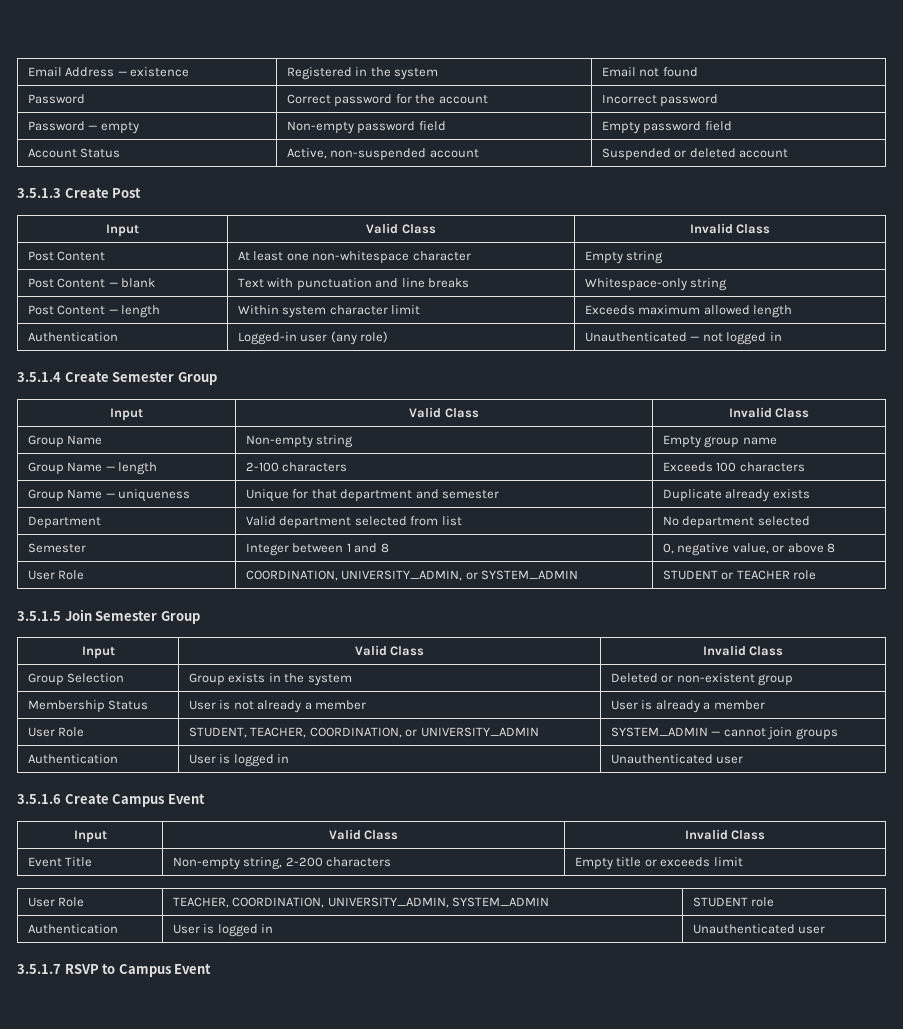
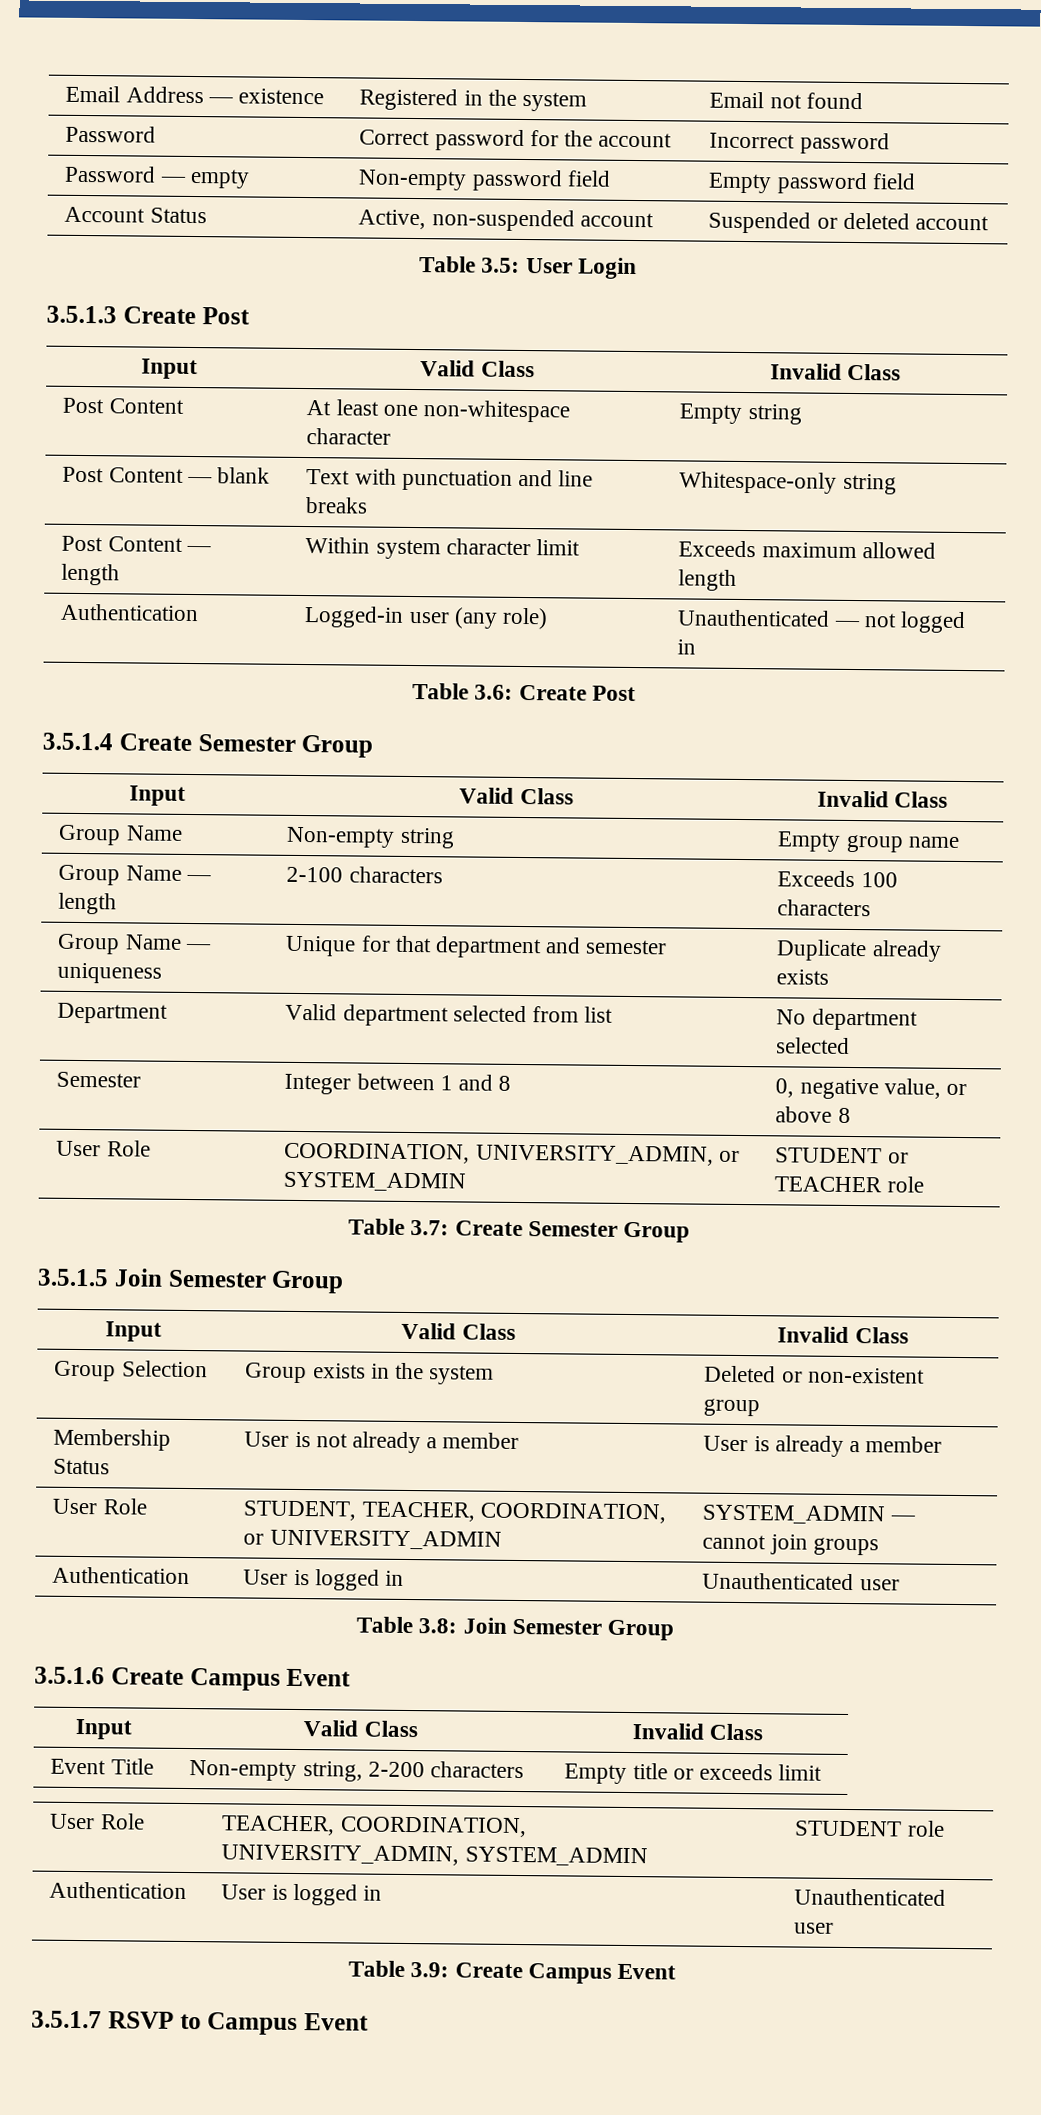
+ Table 3.5: User Login
+ Table 3.6: Create Post
+ Table 3.7: Create Semester Group
+ Table 3.8: Join Semester Group
+ Table 3.9: Create Campus Event

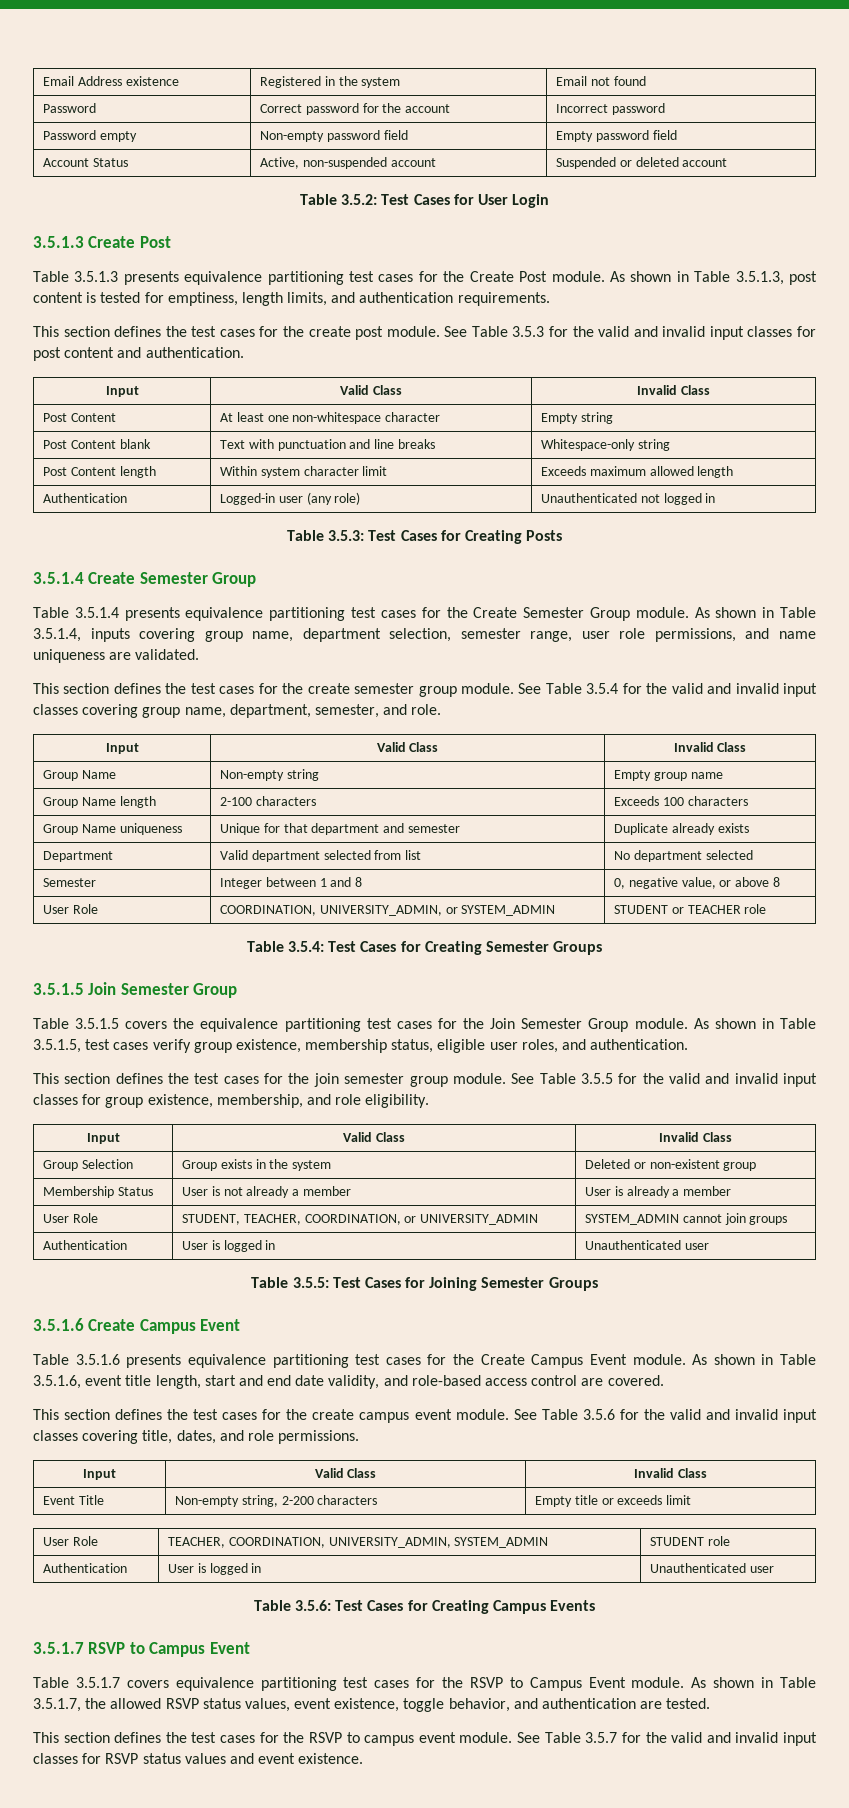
- Email Address — existence | Registered in the system | Email not found
+ Email Address existence | Registered in the system | Email not found
- Password — empty | Non-empty password field | Empty password field
+ Password empty | Non-empty password field | Empty password field
- Table 3.5: User Login
+ Table 3.5.2: Test Cases for User Login
+ Table 3.5.1.3 presents equivalence partitioning test cases for the Create Post module. As shown in Table 3.5.1.3, post content is tested for emptiness, length limits, and authentication requirements.
+ This section defines the test cases for the create post module. See Table 3.5.3 for the valid and invalid input classes for post content and authentication.
- Post Content — blank | Text with punctuation and line breaks | Whitespace-only string
+ Post Content blank | Text with punctuation and line breaks | Whitespace-only string
- Post Content — length | Within system character limit | Exceeds maximum allowed length
+ Post Content length | Within system character limit | Exceeds maximum allowed length
- Authentication | Logged-in user (any role) | Unauthenticated — not logged in
+ Authentication | Logged-in user (any role) | Unauthenticated not logged in
- Table 3.6: Create Post
+ Table 3.5.3: Test Cases for Creating Posts
  3.5.1.4 Create Semester Group
+ Table 3.5.1.4 presents equivalence partitioning test cases for the Create Semester Group module. As shown in Table 3.5.1.4, inputs covering group name, department selection, semester range, user role permissions, and name uniqueness are validated.
+ This section defines the test cases for the create semester group module. See Table 3.5.4 for the valid and invalid input classes covering group name, department, semester, and role.
- Group Name — length | 2-100 characters | Exceeds 100 characters
+ Group Name length | 2-100 characters | Exceeds 100 characters
- Group Name — uniqueness | Unique for that department and semester | Duplicate already exists
+ Group Name uniqueness | Unique for that department and semester | Duplicate already exists
- Table 3.7: Create Semester Group
+ Table 3.5.4: Test Cases for Creating Semester Groups
  3.5.1.5 Join Semester Group
+ Table 3.5.1.5 covers the equivalence partitioning test cases for the Join Semester Group module. As shown in Table 3.5.1.5, test cases verify group existence, membership status, eligible user roles, and authentication.
+ This section defines the test cases for the join semester group module. See Table 3.5.5 for the valid and invalid input classes for group existence, membership, and role eligibility.
- User Role | STUDENT, TEACHER, COORDINATION, or UNIVERSITY_ADMIN | SYSTEM_ADMIN — cannot join groups
+ User Role | STUDENT, TEACHER, COORDINATION, or UNIVERSITY_ADMIN | SYSTEM_ADMIN cannot join groups
- Table 3.8: Join Semester Group
+ Table 3.5.5: Test Cases for Joining Semester Groups
  3.5.1.6 Create Campus Event
+ Table 3.5.1.6 presents equivalence partitioning test cases for the Create Campus Event module. As shown in Table 3.5.1.6, event title length, start and end date validity, and role-based access control are covered.
+ This section defines the test cases for the create campus event module. See Table 3.5.6 for the valid and invalid input classes covering title, dates, and role permissions.
- Table 3.9: Create Campus Event
+ Table 3.5.6: Test Cases for Creating Campus Events
+ Table 3.5.1.7 covers equivalence partitioning test cases for the RSVP to Campus Event module. As shown in Table 3.5.1.7, the allowed RSVP status values, event existence, toggle behavior, and authentication are tested.
+ This section defines the test cases for the RSVP to campus event module. See Table 3.5.7 for the valid and invalid input classes for RSVP status values and event existence.

